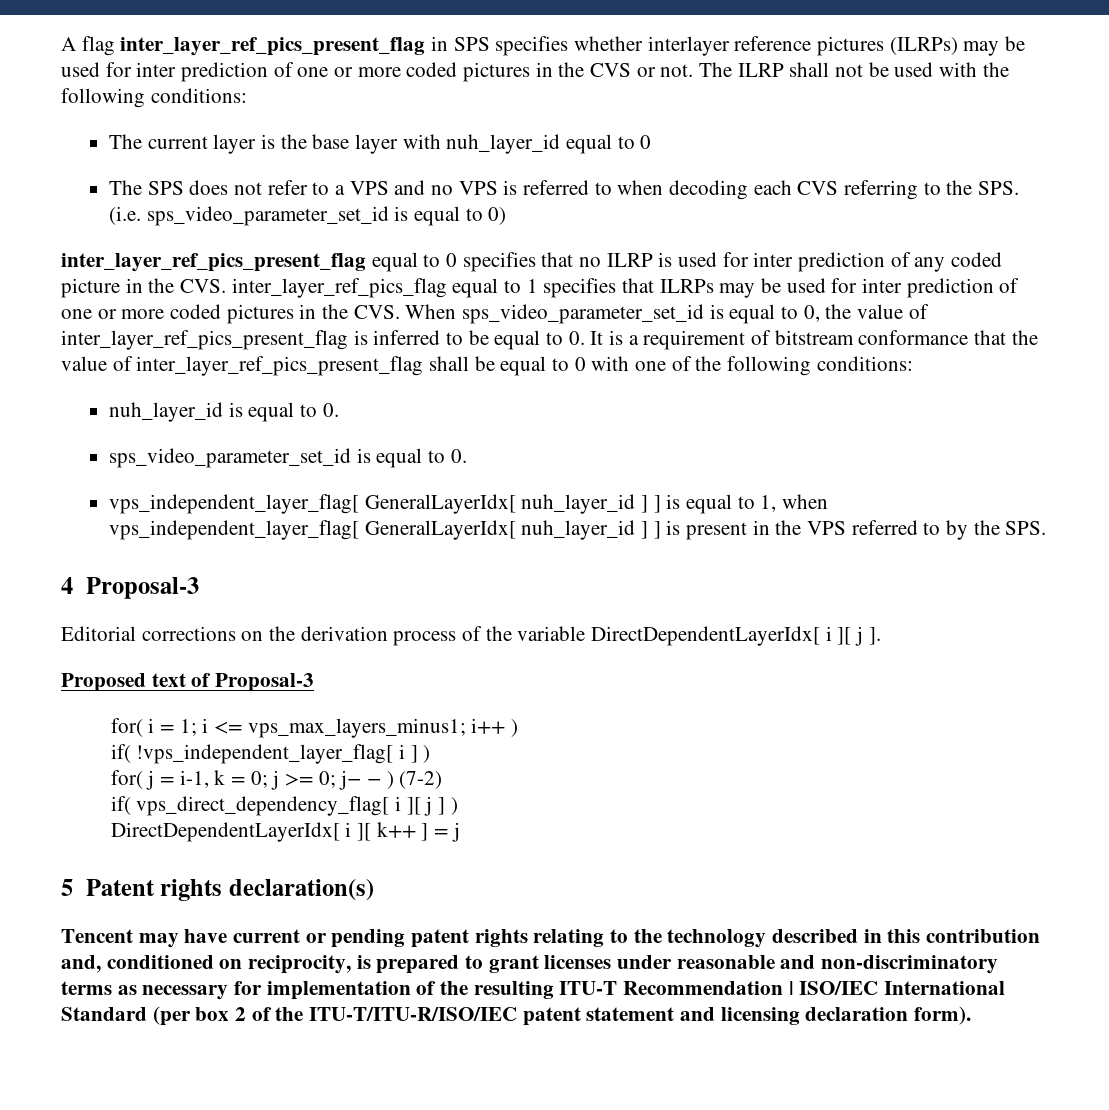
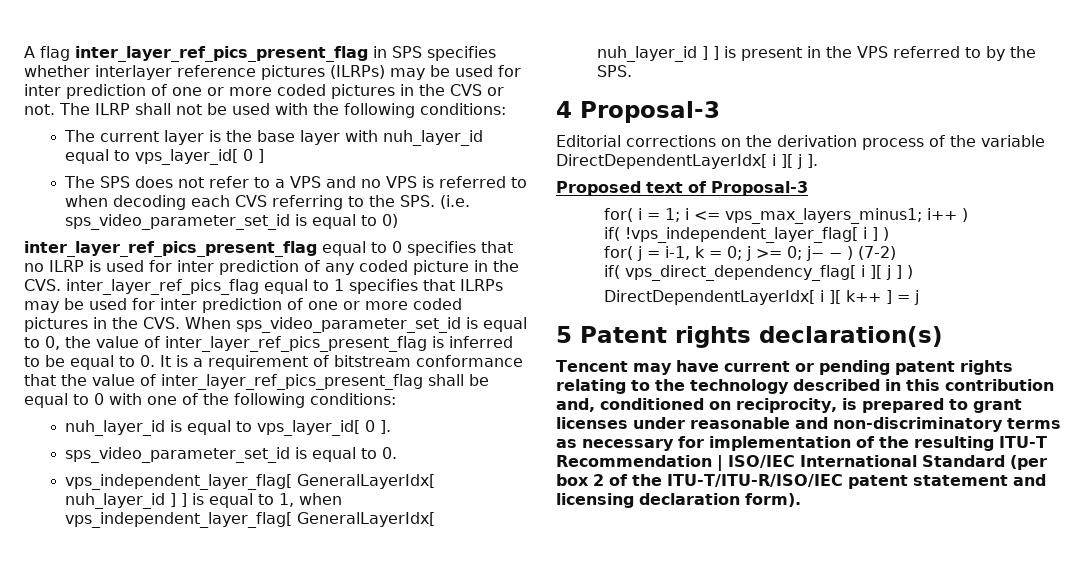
- The current layer is the base layer with nuh_layer_id equal to 0
+ The current layer is the base layer with nuh_layer_id equal to vps_layer_id[ 0 ]
- nuh_layer_id is equal to 0.
+ nuh_layer_id is equal to vps_layer_id[ 0 ].

